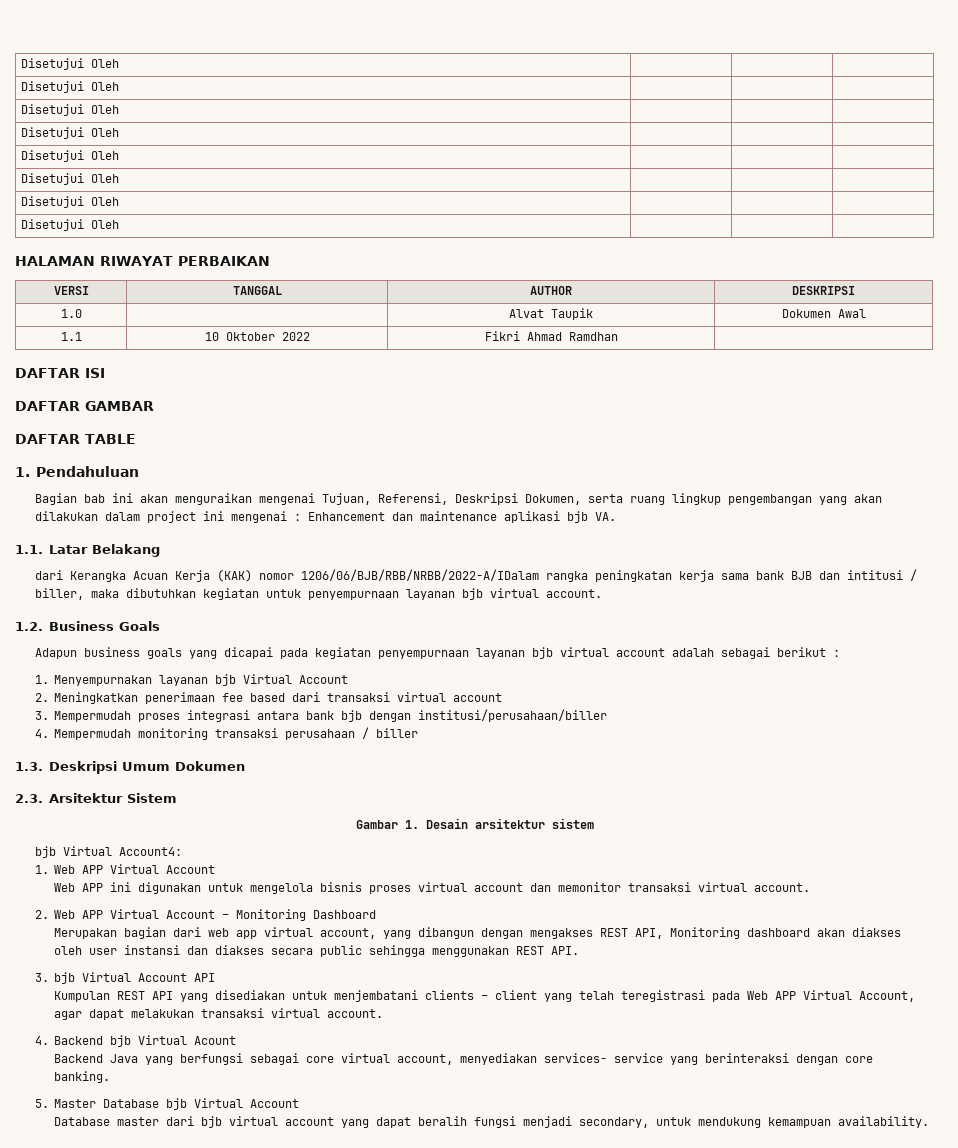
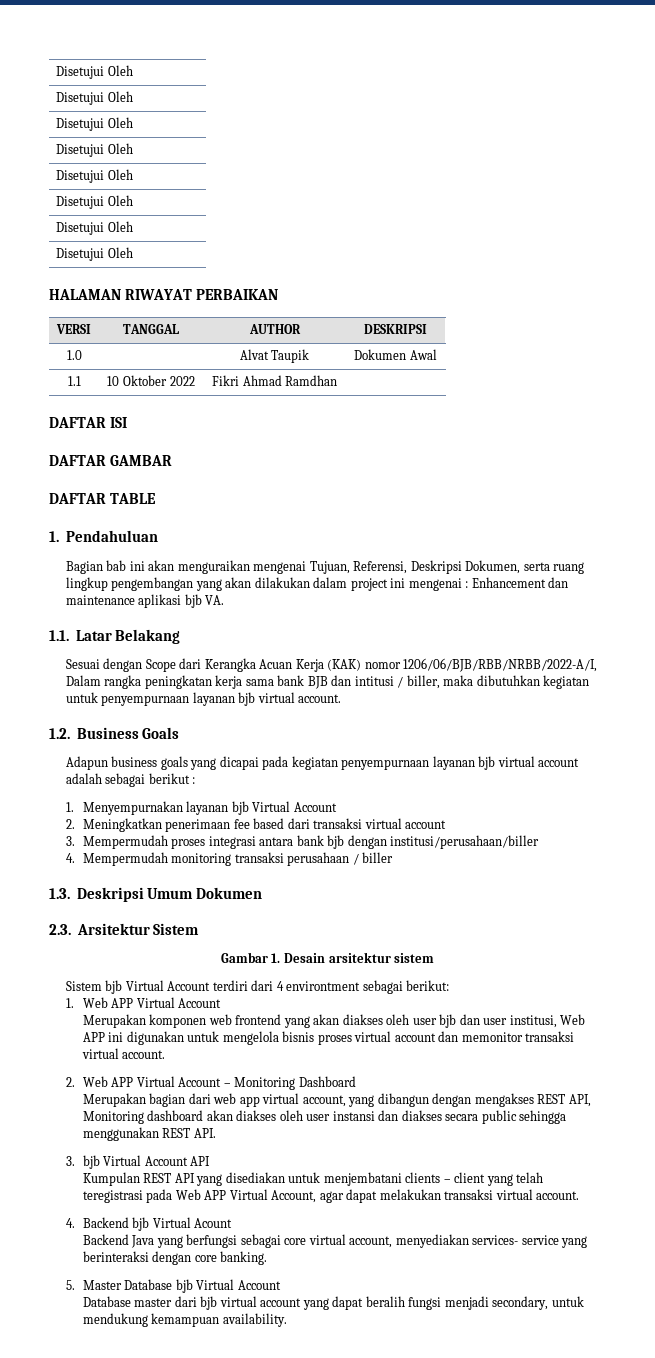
- dari Kerangka Acuan Kerja (KAK) nomor 1206/06/BJB/RBB/NRBB/2022-A/IDalam rangka peningkatan kerja sama bank BJB dan intitusi / biller, maka dibutuhkan kegiatan untuk penyempurnaan layanan bjb virtual account.
+ Sesuai dengan Scope dari Kerangka Acuan Kerja (KAK) nomor 1206/06/BJB/RBB/NRBB/2022-A/I, Dalam rangka peningkatan kerja sama bank BJB dan intitusi / biller, maka dibutuhkan kegiatan untuk penyempurnaan layanan bjb virtual account.
- bjb Virtual Account4:
+ Sistem bjb Virtual Account terdiri dari 4 environtment sebagai berikut:
- Web APP ini digunakan untuk mengelola bisnis proses virtual account dan memonitor transaksi virtual account.
+ Merupakan komponen web frontend yang akan diakses oleh user bjb dan user institusi, Web APP ini digunakan untuk mengelola bisnis proses virtual account dan memonitor transaksi virtual account.

